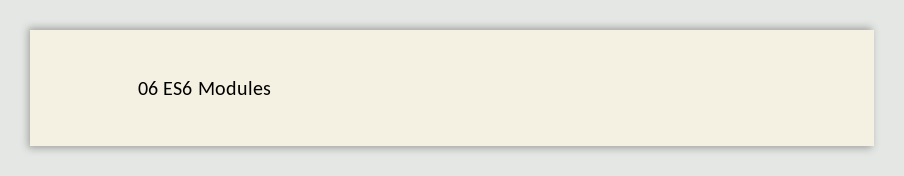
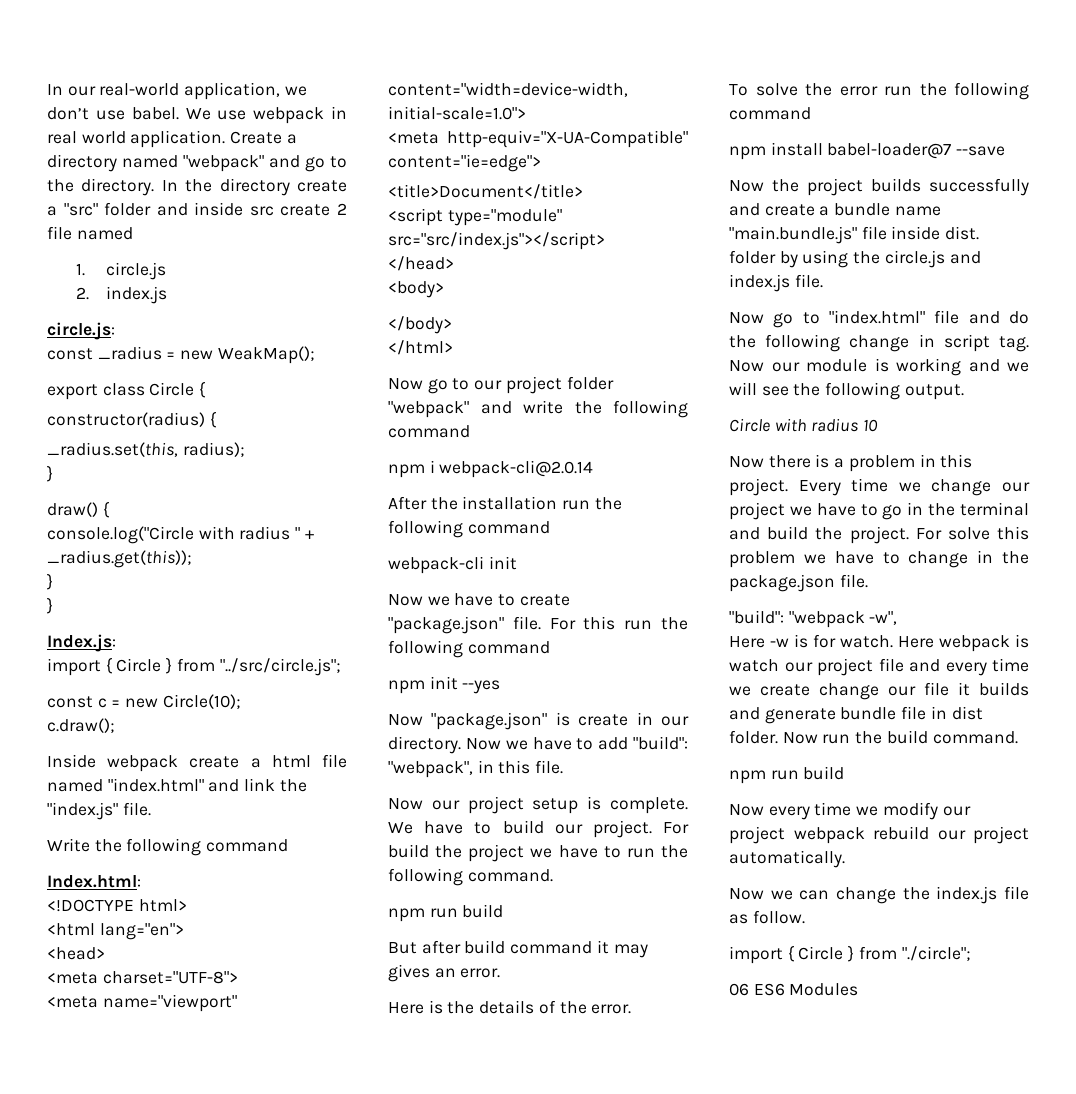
+ In our real-world application, we don’t use babel. We use webpack in real world application. Create a directory named "webpack" and go to the directory. In the directory create a "src" folder and inside src create 2 file named
+ 1. circle.js
+ 2. index.js
+ circle.js:
+ const _radius = new WeakMap();
+ export class Circle {
+ constructor(radius) {
+ _radius.set(this, radius);
+ }
+ draw() {
+ console.log("Circle with radius " + _radius.get(this));
+ }
+ }
+ Index.js:
+ import { Circle } from "../src/circle.js";
+ const c = new Circle(10);
+ c.draw();
+ Inside webpack create a html file named "index.html" and link the "index.js" file.
+ Write the following command
+ Index.html:
+ <!DOCTYPE html>
+ <html lang="en">
+ <head>
+ <meta charset="UTF-8">
+ <meta name="viewport" content="width=device-width, initial-scale=1.0">
+ <meta http-equiv="X-UA-Compatible" content="ie=edge">
+ <title>Document</title>
+ <script type="module" src="src/index.js"></script>
+ </head>
+ <body>
+ </body>
+ </html>
+ Now go to our project folder "webpack" and write the following command
+ npm i webpack-cli@2.0.14
+ After the installation run the following command
+ webpack-cli init
+ Now we have to create "package.json" file. For this run the following command
+ npm init --yes
+ Now "package.json" is create in our directory. Now we have to add "build": "webpack", in this file.
+ Now our project setup is complete. We have to build our project. For build the project we have to run the following command.
+ npm run build
+ But after build command it may gives an error.
+ Here is the details of the error.
+ To solve the error run the following command
+ npm install babel-loader@7 --save
+ Now the project builds successfully and create a bundle name "main.bundle.js" file inside dist. folder by using the circle.js and index.js file.
+ Now go to "index.html" file and do the following change in script tag. Now our module is working and we will see the following output.
+ Circle with radius 10
+ Now there is a problem in this project. Every time we change our project we have to go in the terminal and build the project. For solve this problem we have to change in the package.json file.
+ "build": "webpack -w",
+ Here -w is for watch. Here webpack is watch our project file and every time we create change our file it builds and generate bundle file in dist folder. Now run the build command.
+ npm run build
+ Now every time we modify our project webpack rebuild our project automatically.
+ Now we can change the index.js file as follow.
+ import { Circle } from "./circle";

